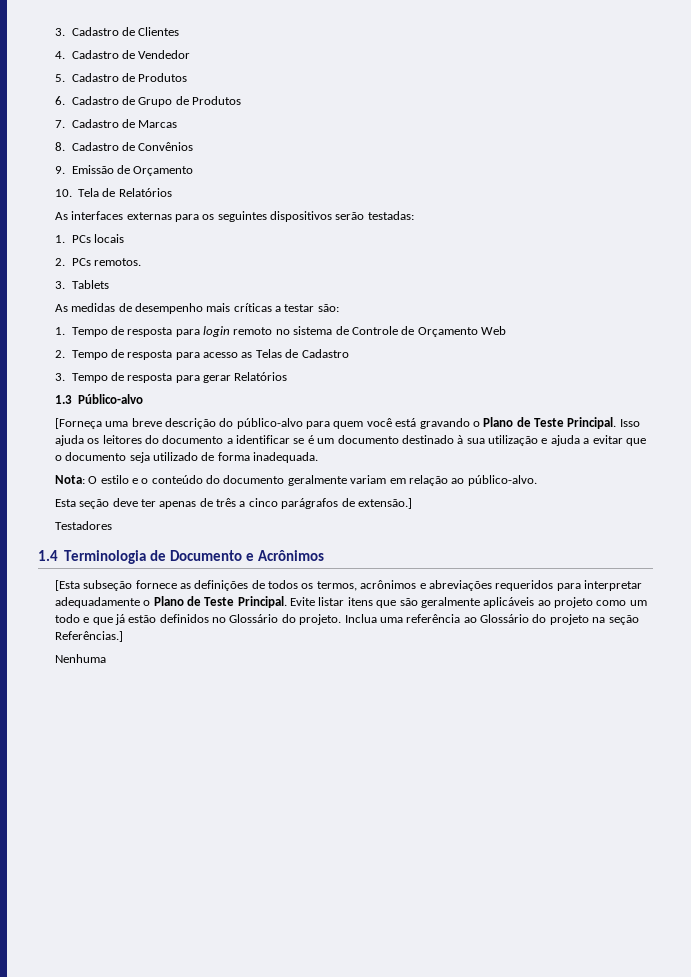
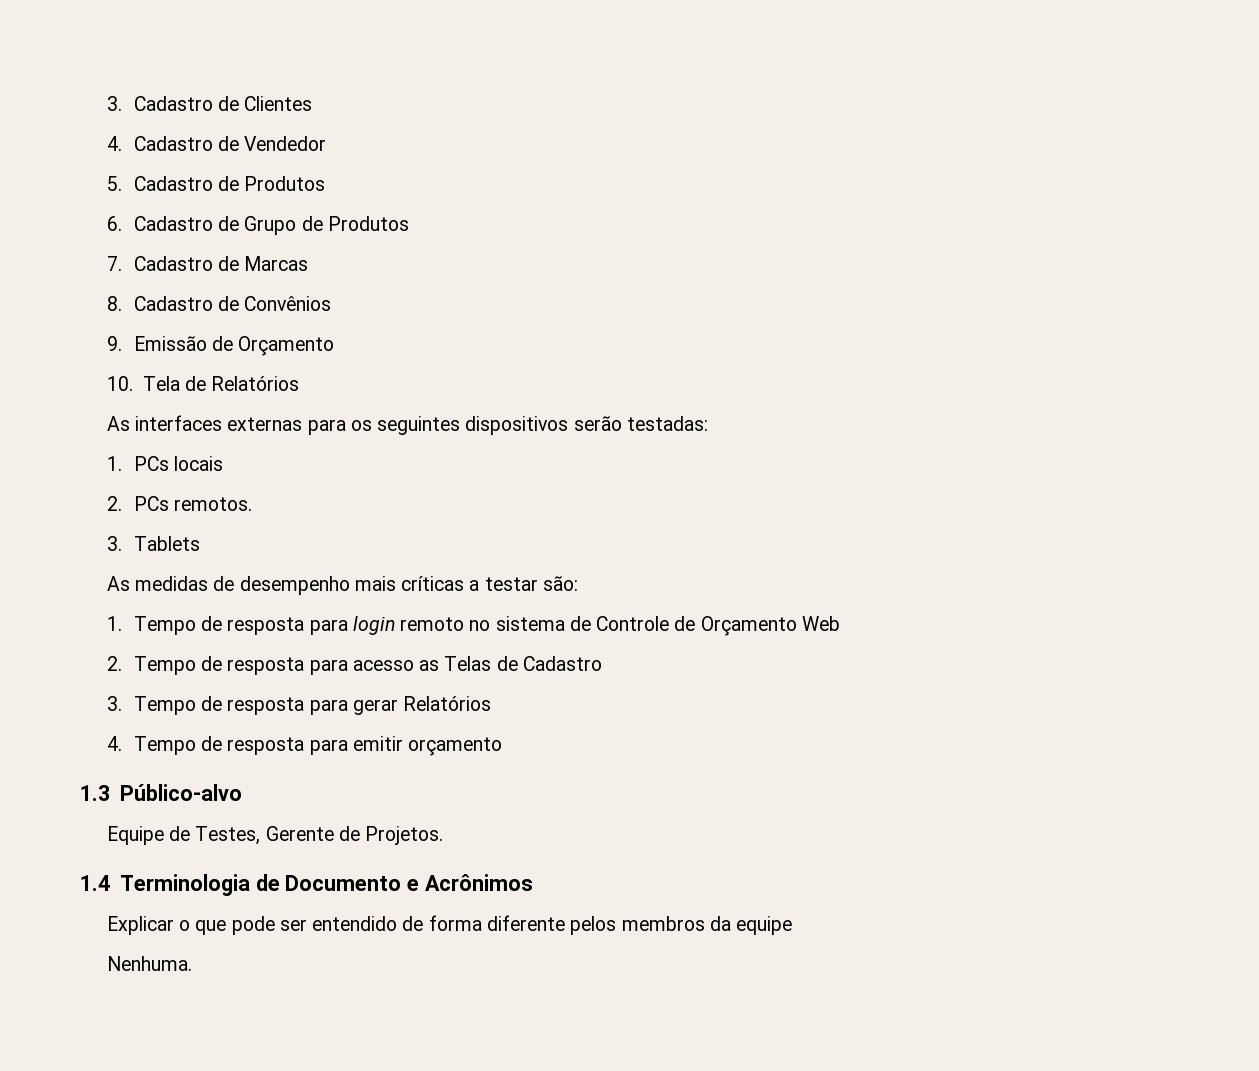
+ 4. Tempo de resposta para emitir orçamento
  1.3 Público-alvo
- [Forneça uma breve descrição do público-alvo para quem você está gravando o Plano de Teste Principal. Isso ajuda os leitores do documento a identificar se é um documento destinado à sua utilização e ajuda a evitar que o documento seja utilizado de forma inadequada.
- Nota: O estilo e o conteúdo do documento geralmente variam em relação ao público-alvo.
- Esta seção deve ter apenas de três a cinco parágrafos de extensão.]
- Testadores
+ Equipe de Testes, Gerente de Projetos.
- [Esta subseção fornece as definições de todos os termos, acrônimos e abreviações requeridos para interpretar adequadamente o Plano de Teste Principal. Evite listar itens que são geralmente aplicáveis ao projeto como um todo e que já estão definidos no Glossário do projeto. Inclua uma referência ao Glossário do projeto na seção Referências.]
- Nenhuma
+ Explicar o que pode ser entendido de forma diferente pelos membros da equipe
+ Nenhuma.

